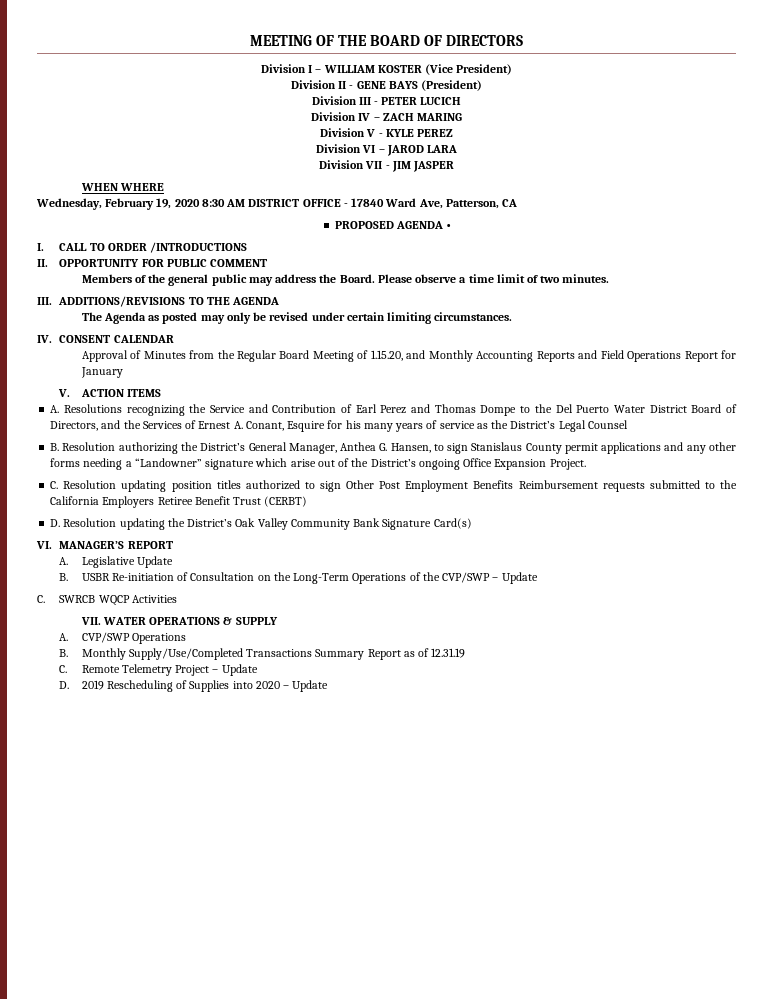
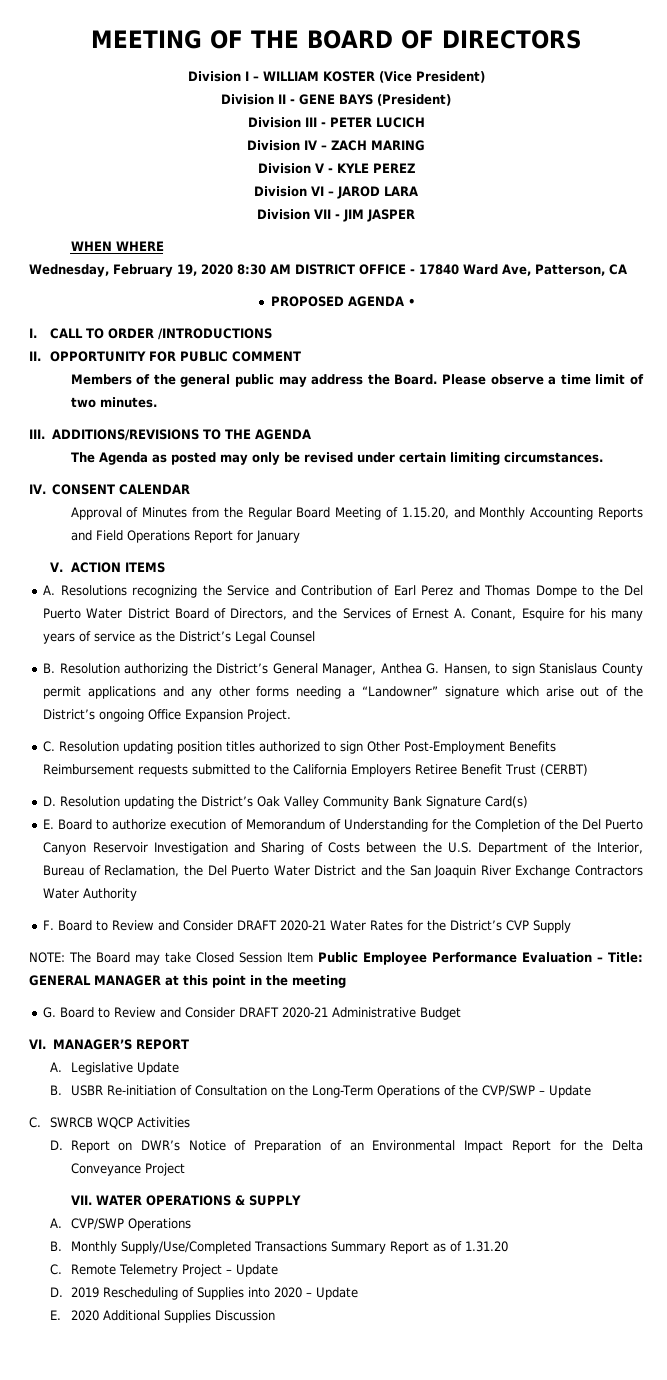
- C. Resolution updating position titles authorized to sign Other Post Employment Benefits Reimbursement requests submitted to the California Employers Retiree Benefit Trust (CERBT)
+ C. Resolution updating position titles authorized to sign Other Post-Employment Benefits Reimbursement requests submitted to the California Employers Retiree Benefit Trust (CERBT)
+ E. Board to authorize execution of Memorandum of Understanding for the Completion of the Del Puerto Canyon Reservoir Investigation and Sharing of Costs between the U.S. Department of the Interior, Bureau of Reclamation, the Del Puerto Water District and the San Joaquin River Exchange Contractors Water Authority
+ F. Board to Review and Consider DRAFT 2020-21 Water Rates for the District’s CVP Supply
+ NOTE: The Board may take Closed Session Item Public Employee Performance Evaluation – Title: GENERAL MANAGER at this point in the meeting
+ G. Board to Review and Consider DRAFT 2020-21 Administrative Budget
+ D. Report on DWR’s Notice of Preparation of an Environmental Impact Report for the Delta Conveyance Project
- B. Monthly Supply/Use/Completed Transactions Summary Report as of 12.31.19
+ B. Monthly Supply/Use/Completed Transactions Summary Report as of 1.31.20
+ E. 2020 Additional Supplies Discussion

